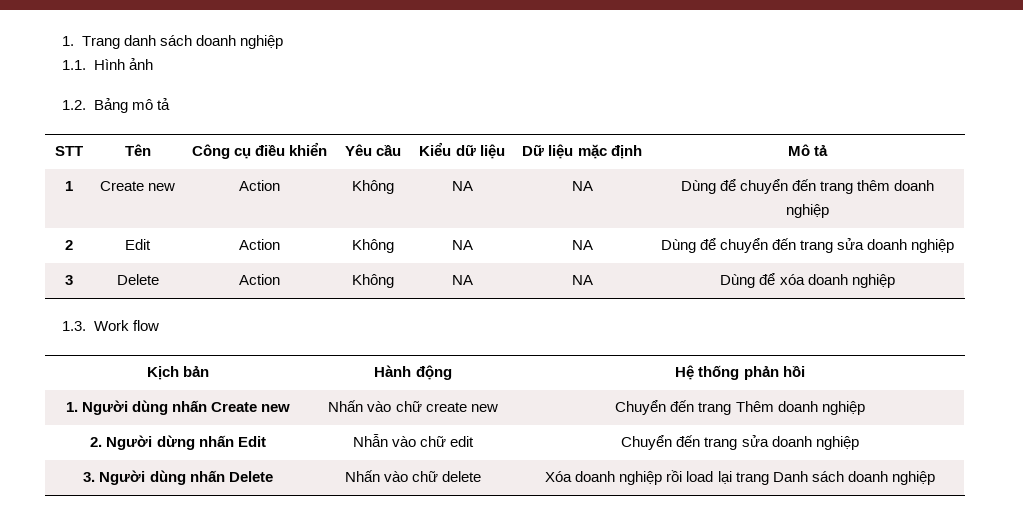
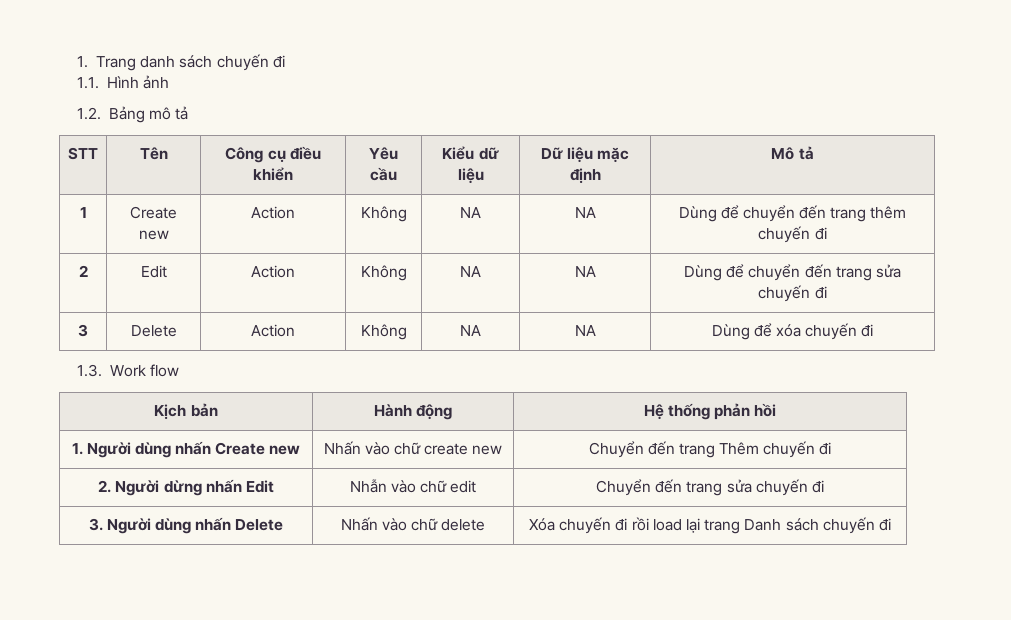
- 1. Trang danh sách doanh nghiệp
+ 1. Trang danh sách chuyến đi
- 1 | Create new | Action | Không | NA | NA | Dùng để chuyển đến trang thêm doanh nghiệp
+ 1 | Create new | Action | Không | NA | NA | Dùng để chuyển đến trang thêm chuyến đi
- 2 | Edit | Action | Không | NA | NA | Dùng để chuyển đến trang sửa doanh nghiệp
+ 2 | Edit | Action | Không | NA | NA | Dùng để chuyển đến trang sửa chuyến đi
- 3 | Delete | Action | Không | NA | NA | Dùng để xóa doanh nghiệp
+ 3 | Delete | Action | Không | NA | NA | Dùng để xóa chuyến đi
- 1. Người dùng nhấn Create new | Nhấn vào chữ create new | Chuyển đến trang Thêm doanh nghiệp
+ 1. Người dùng nhấn Create new | Nhấn vào chữ create new | Chuyển đến trang Thêm chuyến đi
- 2. Người dừng nhấn Edit | Nhẫn vào chữ edit | Chuyển đến trang sửa doanh nghiệp
+ 2. Người dừng nhấn Edit | Nhẫn vào chữ edit | Chuyển đến trang sửa chuyến đi
- 3. Người dùng nhấn Delete | Nhấn vào chữ delete | Xóa doanh nghiệp rồi load lại trang Danh sách doanh nghiệp
+ 3. Người dùng nhấn Delete | Nhấn vào chữ delete | Xóa chuyến đi rồi load lại trang Danh sách chuyến đi

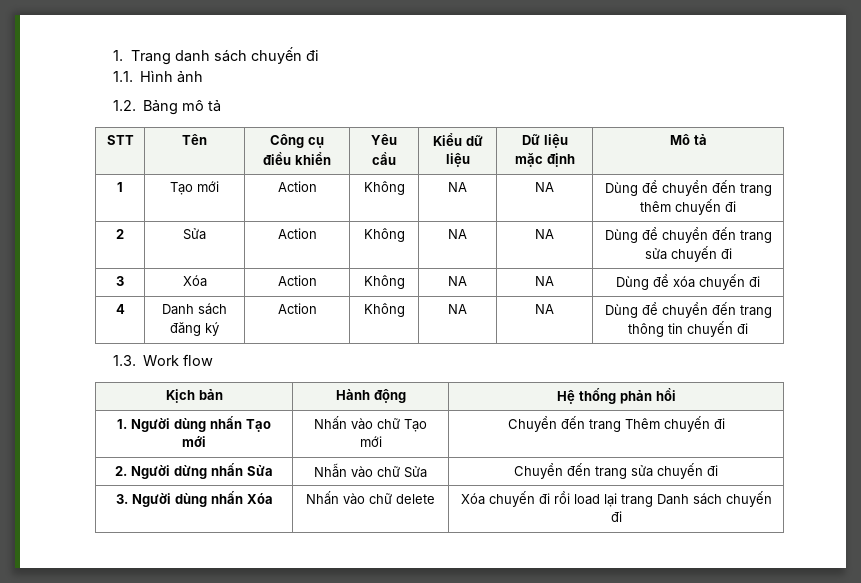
- 1 | Create new | Action | Không | NA | NA | Dùng để chuyển đến trang thêm chuyến đi
+ 1 | Tạo mới | Action | Không | NA | NA | Dùng để chuyển đến trang thêm chuyến đi
- 2 | Edit | Action | Không | NA | NA | Dùng để chuyển đến trang sửa chuyến đi
+ 2 | Sửa | Action | Không | NA | NA | Dùng để chuyển đến trang sửa chuyến đi
- 3 | Delete | Action | Không | NA | NA | Dùng để xóa chuyến đi
+ 3 | Xóa | Action | Không | NA | NA | Dùng để xóa chuyến đi
+ 4 | Danh sách đăng ký | Action | Không | NA | NA | Dùng để chuyển đến trang thông tin chuyến đi
- 1. Người dùng nhấn Create new | Nhấn vào chữ create new | Chuyển đến trang Thêm chuyến đi
+ 1. Người dùng nhấn Tạo mới | Nhấn vào chữ Tạo mới | Chuyển đến trang Thêm chuyến đi
- 2. Người dừng nhấn Edit | Nhẫn vào chữ edit | Chuyển đến trang sửa chuyến đi
+ 2. Người dừng nhấn Sửa | Nhẫn vào chữ Sửa | Chuyển đến trang sửa chuyến đi
- 3. Người dùng nhấn Delete | Nhấn vào chữ delete | Xóa chuyến đi rồi load lại trang Danh sách chuyến đi
+ 3. Người dùng nhấn Xóa | Nhấn vào chữ delete | Xóa chuyến đi rồi load lại trang Danh sách chuyến đi

